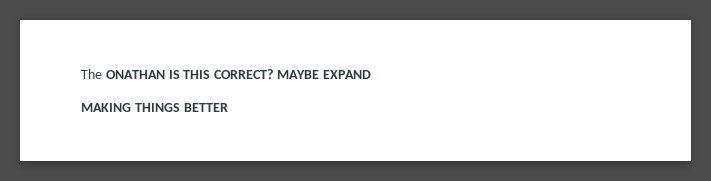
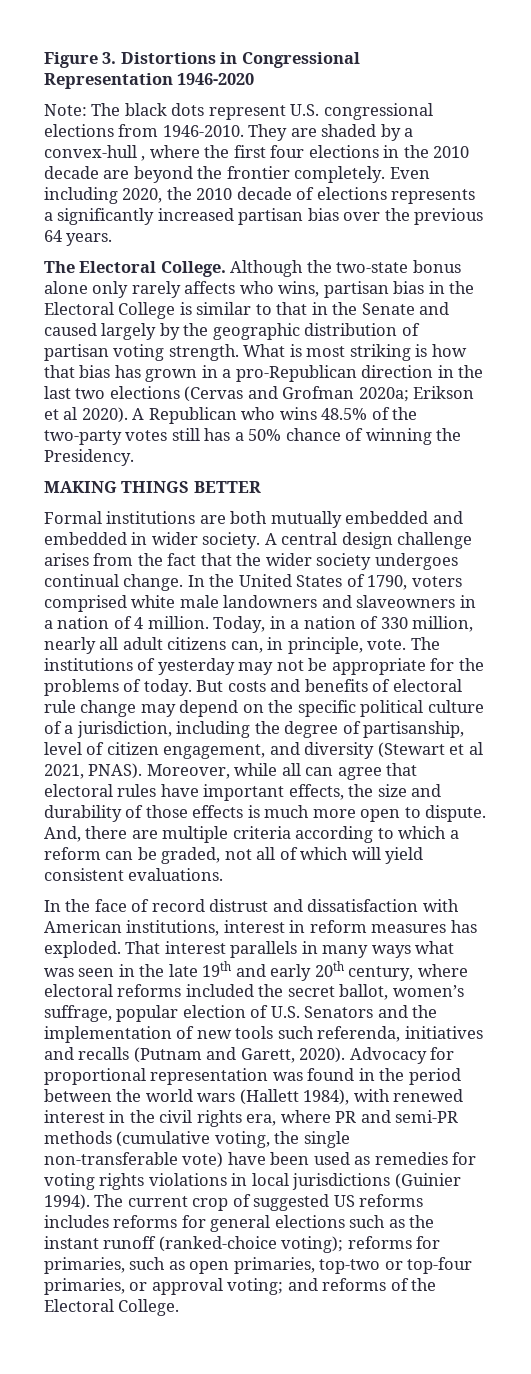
- The ONATHAN IS THIS CORRECT? MAYBE EXPAND
+ Figure 3. Distortions in Congressional Representation 1946-2020
+ Note: The black dots represent U.S. congressional elections from 1946-2010. They are shaded by a convex-hull , where the first four elections in the 2010 decade are beyond the frontier completely. Even including 2020, the 2010 decade of elections represents a significantly increased partisan bias over the previous 64 years.
+ The Electoral College. Although the two-state bonus alone only rarely affects who wins, partisan bias in the Electoral College is similar to that in the Senate and caused largely by the geographic distribution of partisan voting strength. What is most striking is how that bias has grown in a pro-Republican direction in the last two elections (Cervas and Grofman 2020a; Erikson et al 2020). A Republican who wins 48.5% of the two-party votes still has a 50% chance of winning the Presidency.
  MAKING THINGS BETTER
+ Formal institutions are both mutually embedded and embedded in wider society. A central design challenge arises from the fact that the wider society undergoes continual change. In the United States of 1790, voters comprised white male landowners and slaveowners in a nation of 4 million. Today, in a nation of 330 million, nearly all adult citizens can, in principle, vote. The institutions of yesterday may not be appropriate for the problems of today. But costs and benefits of electoral rule change may depend on the specific political culture of a jurisdiction, including the degree of partisanship, level of citizen engagement, and diversity (Stewart et al 2021, PNAS). Moreover, while all can agree that electoral rules have important effects, the size and durability of those effects is much more open to dispute. And, there are multiple criteria according to which a reform can be graded, not all of which will yield consistent evaluations.
+ In the face of record distrust and dissatisfaction with American institutions, interest in reform measures has exploded. That interest parallels in many ways what was seen in the late 19th and early 20th century, where electoral reforms included the secret ballot, women’s suffrage, popular election of U.S. Senators and the implementation of new tools such referenda, initiatives and recalls (Putnam and Garett, 2020). Advocacy for proportional representation was found in the period between the world wars (Hallett 1984), with renewed interest in the civil rights era, where PR and semi-PR methods (cumulative voting, the single non-transferable vote) have been used as remedies for voting rights violations in local jurisdictions (Guinier 1994). The current crop of suggested US reforms includes reforms for general elections such as the instant runoff (ranked-choice voting); reforms for primaries, such as open primaries, top-two or top-four primaries, or approval voting; and reforms of the Electoral College.

